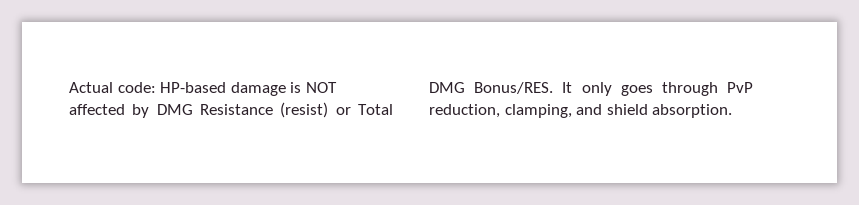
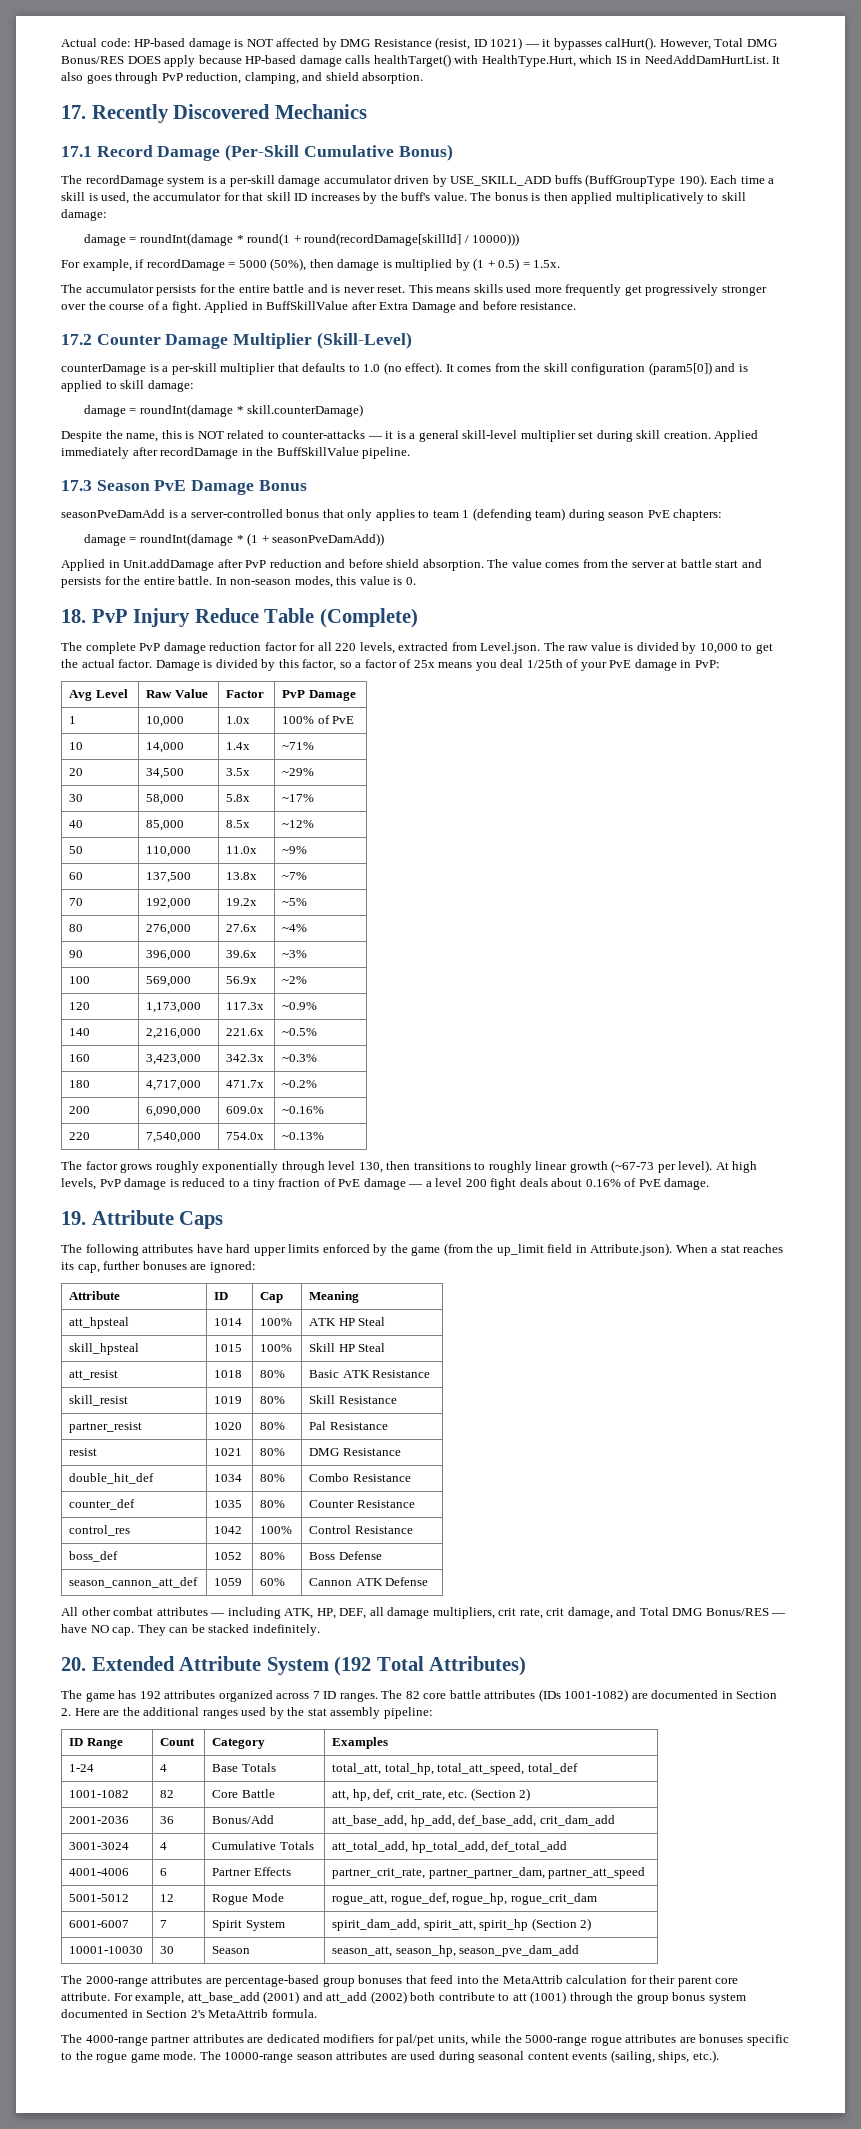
- Actual code: HP-based damage is NOT affected by DMG Resistance (resist) or Total DMG Bonus/RES. It only goes through PvP reduction, clamping, and shield absorption.
+ Actual code: HP-based damage is NOT affected by DMG Resistance (resist, ID 1021) — it bypasses calHurt(). However, Total DMG Bonus/RES DOES apply because HP-based damage calls healthTarget() with HealthType.Hurt, which IS in NeedAddDamHurtList. It also goes through PvP reduction, clamping, and shield absorption.
+ 17. Recently Discovered Mechanics
+ 17.1 Record Damage (Per-Skill Cumulative Bonus)
+ The recordDamage system is a per-skill damage accumulator driven by USE_SKILL_ADD buffs (BuffGroupType 190). Each time a skill is used, the accumulator for that skill ID increases by the buff's value. The bonus is then applied multiplicatively to skill damage:
+ damage = roundInt(damage * round(1 + round(recordDamage[skillId] / 10000)))
+ For example, if recordDamage = 5000 (50%), then damage is multiplied by (1 + 0.5) = 1.5x.
+ The accumulator persists for the entire battle and is never reset. This means skills used more frequently get progressively stronger over the course of a fight. Applied in BuffSkillValue after Extra Damage and before resistance.
+ 17.2 Counter Damage Multiplier (Skill-Level)
+ counterDamage is a per-skill multiplier that defaults to 1.0 (no effect). It comes from the skill configuration (param5[0]) and is applied to skill damage:
+ damage = roundInt(damage * skill.counterDamage)
+ Despite the name, this is NOT related to counter-attacks — it is a general skill-level multiplier set during skill creation. Applied immediately after recordDamage in the BuffSkillValue pipeline.
+ 17.3 Season PvE Damage Bonus
+ seasonPveDamAdd is a server-controlled bonus that only applies to team 1 (defending team) during season PvE chapters:
+ damage = roundInt(damage * (1 + seasonPveDamAdd))
+ Applied in Unit.addDamage after PvP reduction and before shield absorption. The value comes from the server at battle start and persists for the entire battle. In non-season modes, this value is 0.
+ 18. PvP Injury Reduce Table (Complete)
+ The complete PvP damage reduction factor for all 220 levels, extracted from Level.json. The raw value is divided by 10,000 to get the actual factor. Damage is divided by this factor, so a factor of 25x means you deal 1/25th of your PvE damage in PvP:
+ Avg Level | Raw Value | Factor | PvP Damage
+ 1 | 10,000 | 1.0x | 100% of PvE
+ 10 | 14,000 | 1.4x | ~71%
+ 20 | 34,500 | 3.5x | ~29%
+ 30 | 58,000 | 5.8x | ~17%
+ 40 | 85,000 | 8.5x | ~12%
+ 50 | 110,000 | 11.0x | ~9%
+ 60 | 137,500 | 13.8x | ~7%
+ 70 | 192,000 | 19.2x | ~5%
+ 80 | 276,000 | 27.6x | ~4%
+ 90 | 396,000 | 39.6x | ~3%
+ 100 | 569,000 | 56.9x | ~2%
+ 120 | 1,173,000 | 117.3x | ~0.9%
+ 140 | 2,216,000 | 221.6x | ~0.5%
+ 160 | 3,423,000 | 342.3x | ~0.3%
+ 180 | 4,717,000 | 471.7x | ~0.2%
+ 200 | 6,090,000 | 609.0x | ~0.16%
+ 220 | 7,540,000 | 754.0x | ~0.13%
+ The factor grows roughly exponentially through level 130, then transitions to roughly linear growth (~67-73 per level). At high levels, PvP damage is reduced to a tiny fraction of PvE damage — a level 200 fight deals about 0.16% of PvE damage.
+ 19. Attribute Caps
+ The following attributes have hard upper limits enforced by the game (from the up_limit field in Attribute.json). When a stat reaches its cap, further bonuses are ignored:
+ Attribute | ID | Cap | Meaning
+ att_hpsteal | 1014 | 100% | ATK HP Steal
+ skill_hpsteal | 1015 | 100% | Skill HP Steal
+ att_resist | 1018 | 80% | Basic ATK Resistance
+ skill_resist | 1019 | 80% | Skill Resistance
+ partner_resist | 1020 | 80% | Pal Resistance
+ resist | 1021 | 80% | DMG Resistance
+ double_hit_def | 1034 | 80% | Combo Resistance
+ counter_def | 1035 | 80% | Counter Resistance
+ control_res | 1042 | 100% | Control Resistance
+ boss_def | 1052 | 80% | Boss Defense
+ season_cannon_att_def | 1059 | 60% | Cannon ATK Defense
+ All other combat attributes — including ATK, HP, DEF, all damage multipliers, crit rate, crit damage, and Total DMG Bonus/RES — have NO cap. They can be stacked indefinitely.
+ 20. Extended Attribute System (192 Total Attributes)
+ The game has 192 attributes organized across 7 ID ranges. The 82 core battle attributes (IDs 1001-1082) are documented in Section 2. Here are the additional ranges used by the stat assembly pipeline:
+ ID Range | Count | Category | Examples
+ 1-24 | 4 | Base Totals | total_att, total_hp, total_att_speed, total_def
+ 1001-1082 | 82 | Core Battle | att, hp, def, crit_rate, etc. (Section 2)
+ 2001-2036 | 36 | Bonus/Add | att_base_add, hp_add, def_base_add, crit_dam_add
+ 3001-3024 | 4 | Cumulative Totals | att_total_add, hp_total_add, def_total_add
+ 4001-4006 | 6 | Partner Effects | partner_crit_rate, partner_partner_dam, partner_att_speed
+ 5001-5012 | 12 | Rogue Mode | rogue_att, rogue_def, rogue_hp, rogue_crit_dam
+ 6001-6007 | 7 | Spirit System | spirit_dam_add, spirit_att, spirit_hp (Section 2)
+ 10001-10030 | 30 | Season | season_att, season_hp, season_pve_dam_add
+ The 2000-range attributes are percentage-based group bonuses that feed into the MetaAttrib calculation for their parent core attribute. For example, att_base_add (2001) and att_add (2002) both contribute to att (1001) through the group bonus system documented in Section 2's MetaAttrib formula.
+ The 4000-range partner attributes are dedicated modifiers for pal/pet units, while the 5000-range rogue attributes are bonuses specific to the rogue game mode. The 10000-range season attributes are used during seasonal content events (sailing, ships, etc.).

